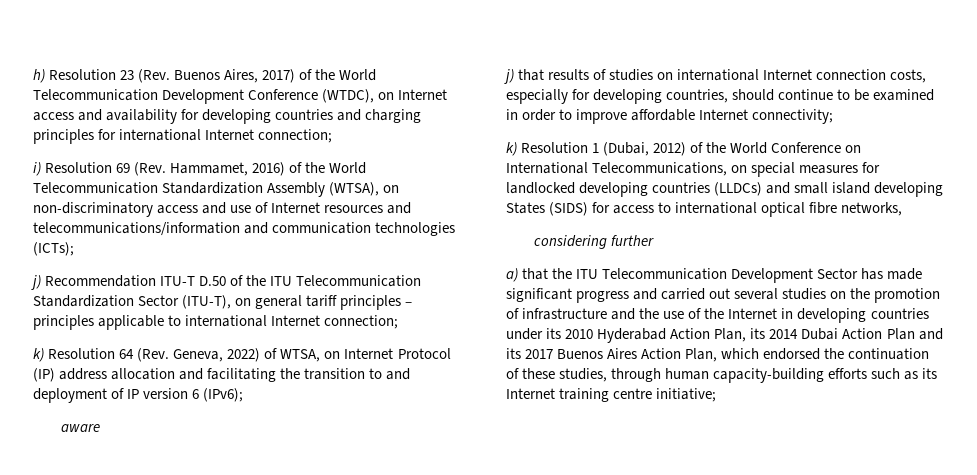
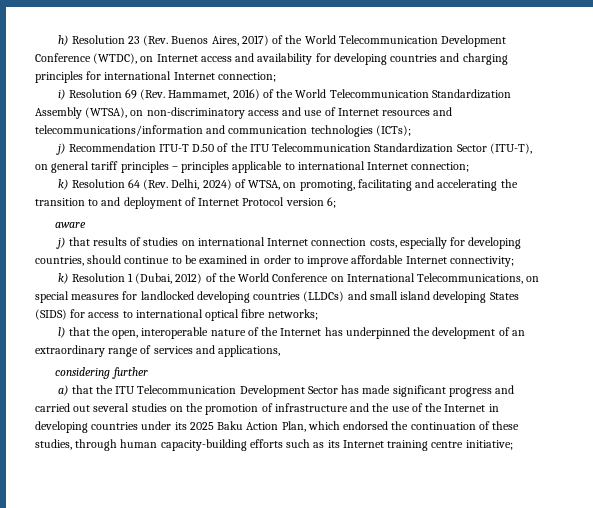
- k) Resolution 64 (Rev. Geneva, 2022) of WTSA, on Internet Protocol (IP) address allocation and facilitating the transition to and deployment of IP version 6 (IPv6);
+ k) Resolution 64 (Rev. Delhi, 2024) of WTSA, on promoting, facilitating and accelerating the transition to and deployment of Internet Protocol version 6;
- k) Resolution 1 (Dubai, 2012) of the World Conference on International Telecommunications, on special measures for landlocked developing countries (LLDCs) and small island developing States (SIDS) for access to international optical fibre networks,
+ k) Resolution 1 (Dubai, 2012) of the World Conference on International Telecommunications, on special measures for landlocked developing countries (LLDCs) and small island developing States (SIDS) for access to international optical fibre networks;
+ l) that the open, interoperable nature of the Internet has underpinned the development of an extraordinary range of services and applications,
- a) that the ITU Telecommunication Development Sector has made significant progress and carried out several studies on the promotion of infrastructure and the use of the Internet in developing countries under its 2010 Hyderabad Action Plan, its 2014 Dubai Action Plan and its 2017 Buenos Aires Action Plan, which endorsed the continuation of these studies, through human capacity-building efforts such as its Internet training centre initiative;
+ a) that the ITU Telecommunication Development Sector has made significant progress and carried out several studies on the promotion of infrastructure and the use of the Internet in developing countries under its 2025 Baku Action Plan, which endorsed the continuation of these studies, through human capacity-building efforts such as its Internet training centre initiative;

